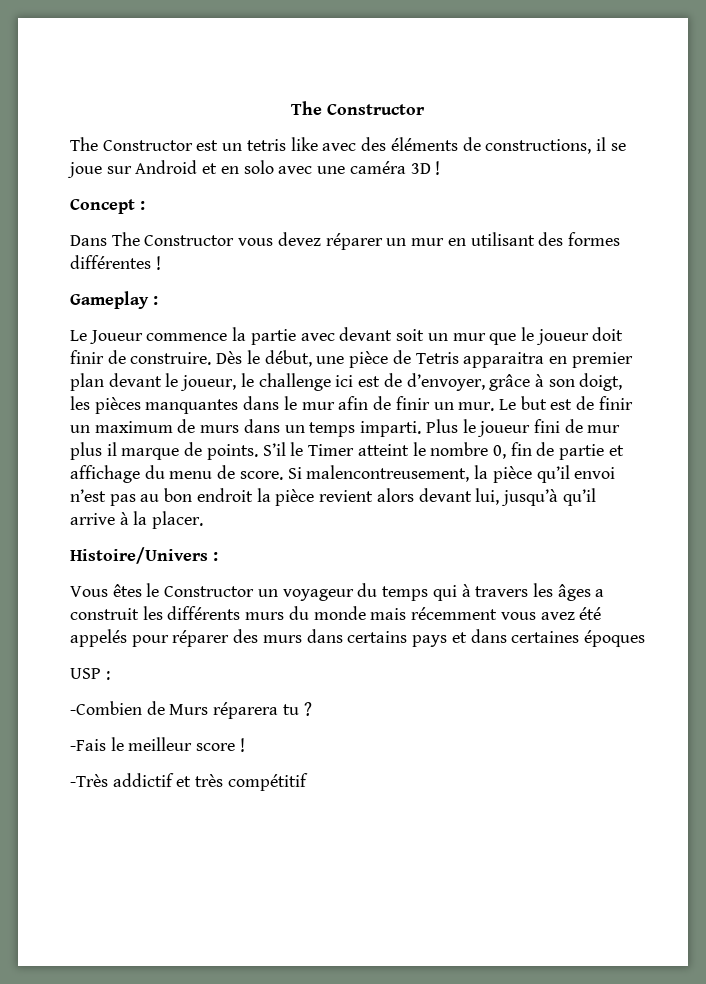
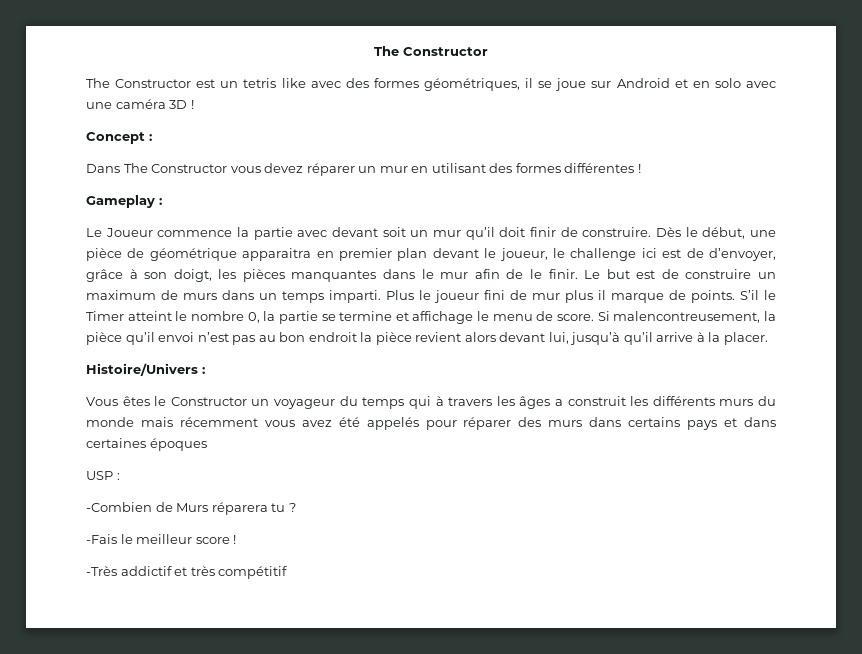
- The Constructor est un tetris like avec des éléments de constructions, il se joue sur Android et en solo avec une caméra 3D !
+ The Constructor est un tetris like avec des formes géométriques, il se joue sur Android et en solo avec une caméra 3D !
- Le Joueur commence la partie avec devant soit un mur que le joueur doit finir de construire.
+ Le Joueur commence la partie avec devant soit un mur qu’il doit finir de construire.
- Dès le début, une pièce de Tetris apparaitra en premier plan devant le joueur, le challenge ici est de d’envoyer, grâce à son doigt, les pièces manquantes dans le mur afin de finir un mur.
+ Dès le début, une pièce de géométrique apparaitra en premier plan devant le joueur, le challenge ici est de d’envoyer, grâce à son doigt, les pièces manquantes dans le mur afin de le finir.
- Le but est de finir un maximum de murs dans un temps imparti.
+ Le but est de construire un maximum de murs dans un temps imparti.
- S’il le Timer atteint le nombre 0, fin de partie et affichage du menu de score.
+ S’il le Timer atteint le nombre 0, la partie se termine et affichage le menu de score.

